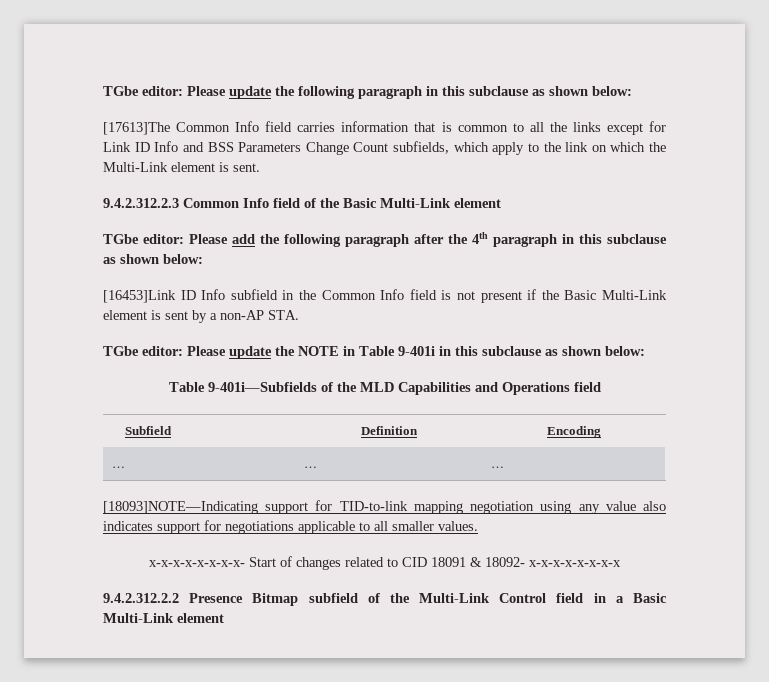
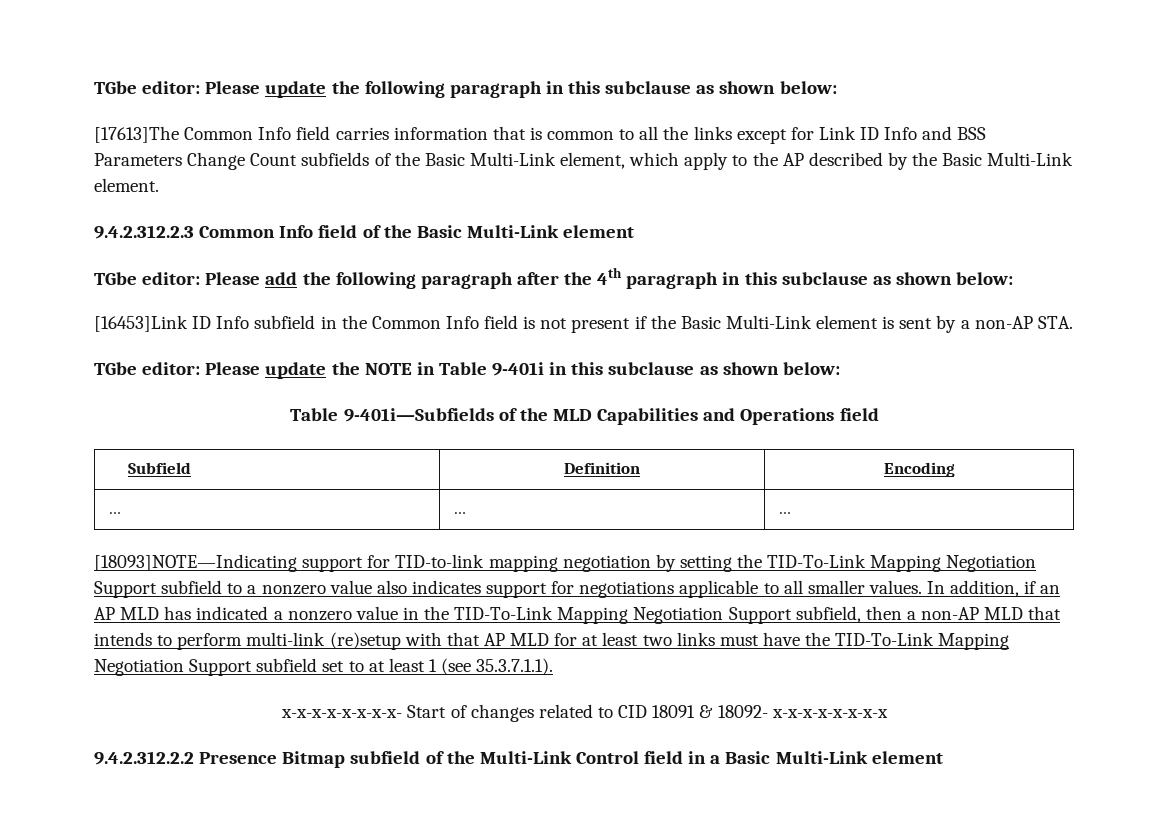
- [17613]The Common Info field carries information that is common to all the links except for Link ID Info and BSS Parameters Change Count subfields, which apply to the link on which the Multi-Link element is sent.
+ [17613]The Common Info field carries information that is common to all the links except for Link ID Info and BSS Parameters Change Count subfields of the Basic Multi-Link element, which apply to the AP described by the Basic Multi-Link element.
- [18093]NOTE—Indicating support for TID-to-link mapping negotiation using any value also indicates support for negotiations applicable to all smaller values.
+ [18093]NOTE—Indicating support for TID-to-link mapping negotiation by setting the TID-To-Link Mapping Negotiation Support subfield to a nonzero value also indicates support for negotiations applicable to all smaller values. In addition, if an AP MLD has indicated a nonzero value in the TID-To-Link Mapping Negotiation Support subfield, then a non-AP MLD that intends to perform multi-link (re)setup with that AP MLD for at least two links must have the TID-To-Link Mapping Negotiation Support subfield set to at least 1 (see 35.3.7.1.1).

